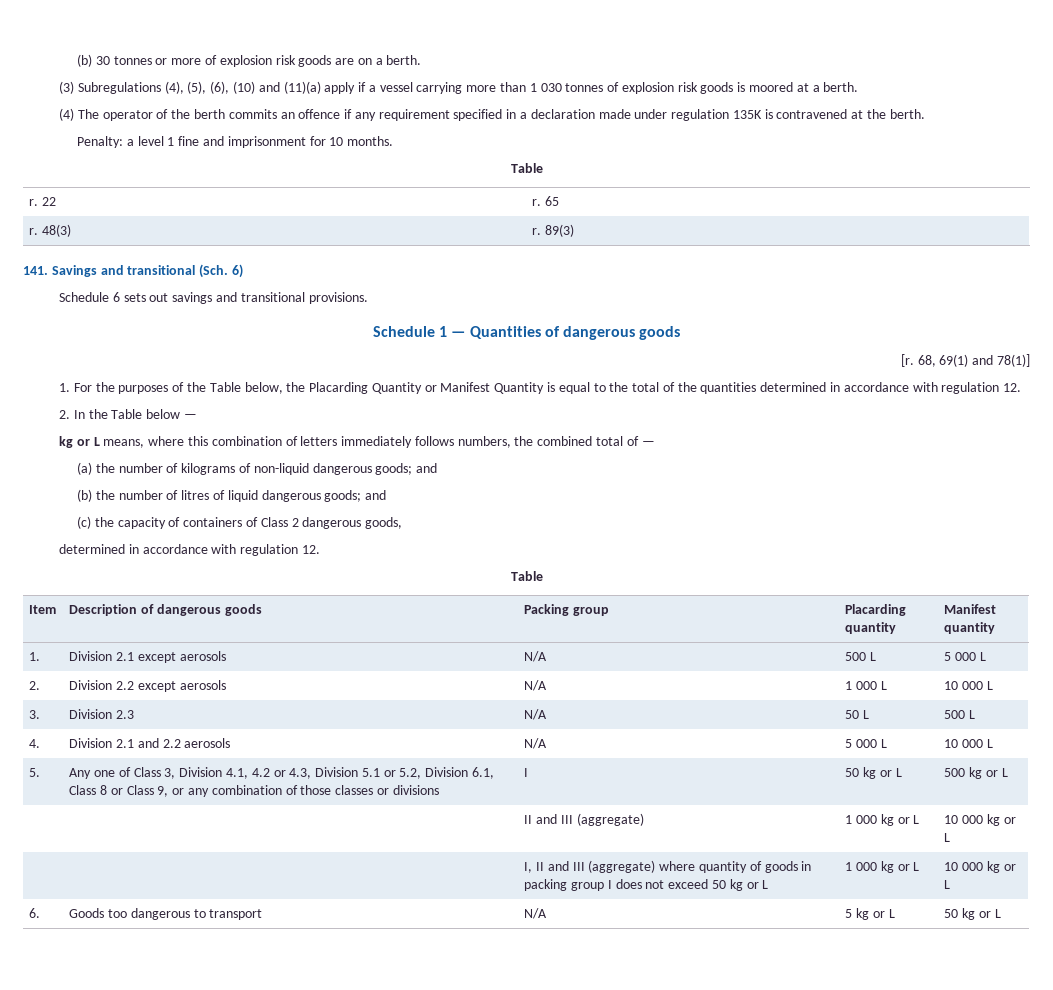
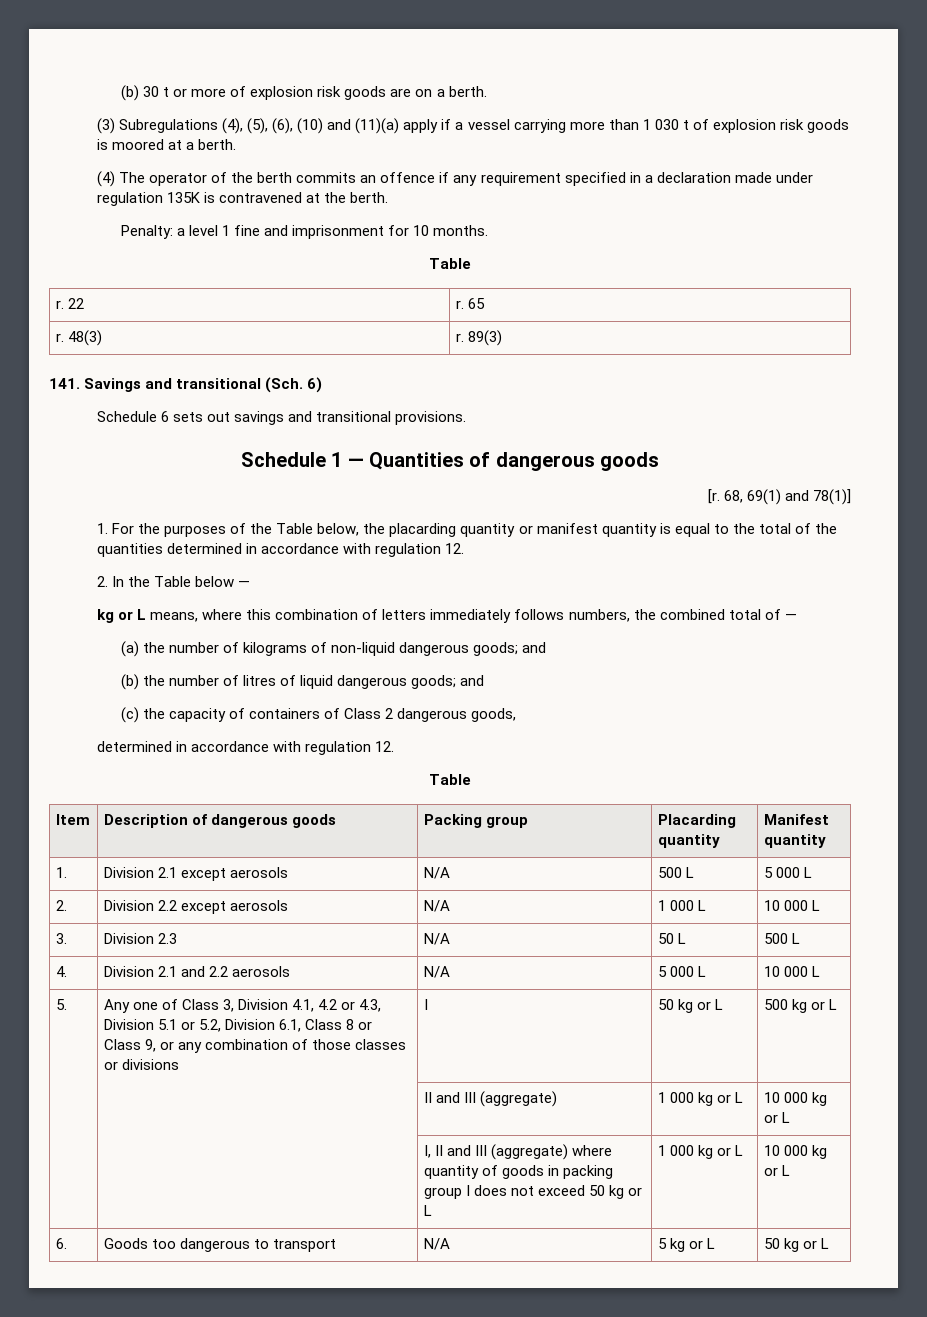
- (b) 30 tonnes or more of explosion risk goods are on a berth.
+ (b) 30 t or more of explosion risk goods are on a berth.
- (3) Subregulations (4), (5), (6), (10) and (11)(a) apply if a vessel carrying more than 1 030 tonnes of explosion risk goods is moored at a berth.
+ (3) Subregulations (4), (5), (6), (10) and (11)(a) apply if a vessel carrying more than 1 030 t of explosion risk goods is moored at a berth.
- 1. For the purposes of the Table below, the Placarding Quantity or Manifest Quantity is equal to the total of the quantities determined in accordance with regulation 12.
+ 1. For the purposes of the Table below, the placarding quantity or manifest quantity is equal to the total of the quantities determined in accordance with regulation 12.

